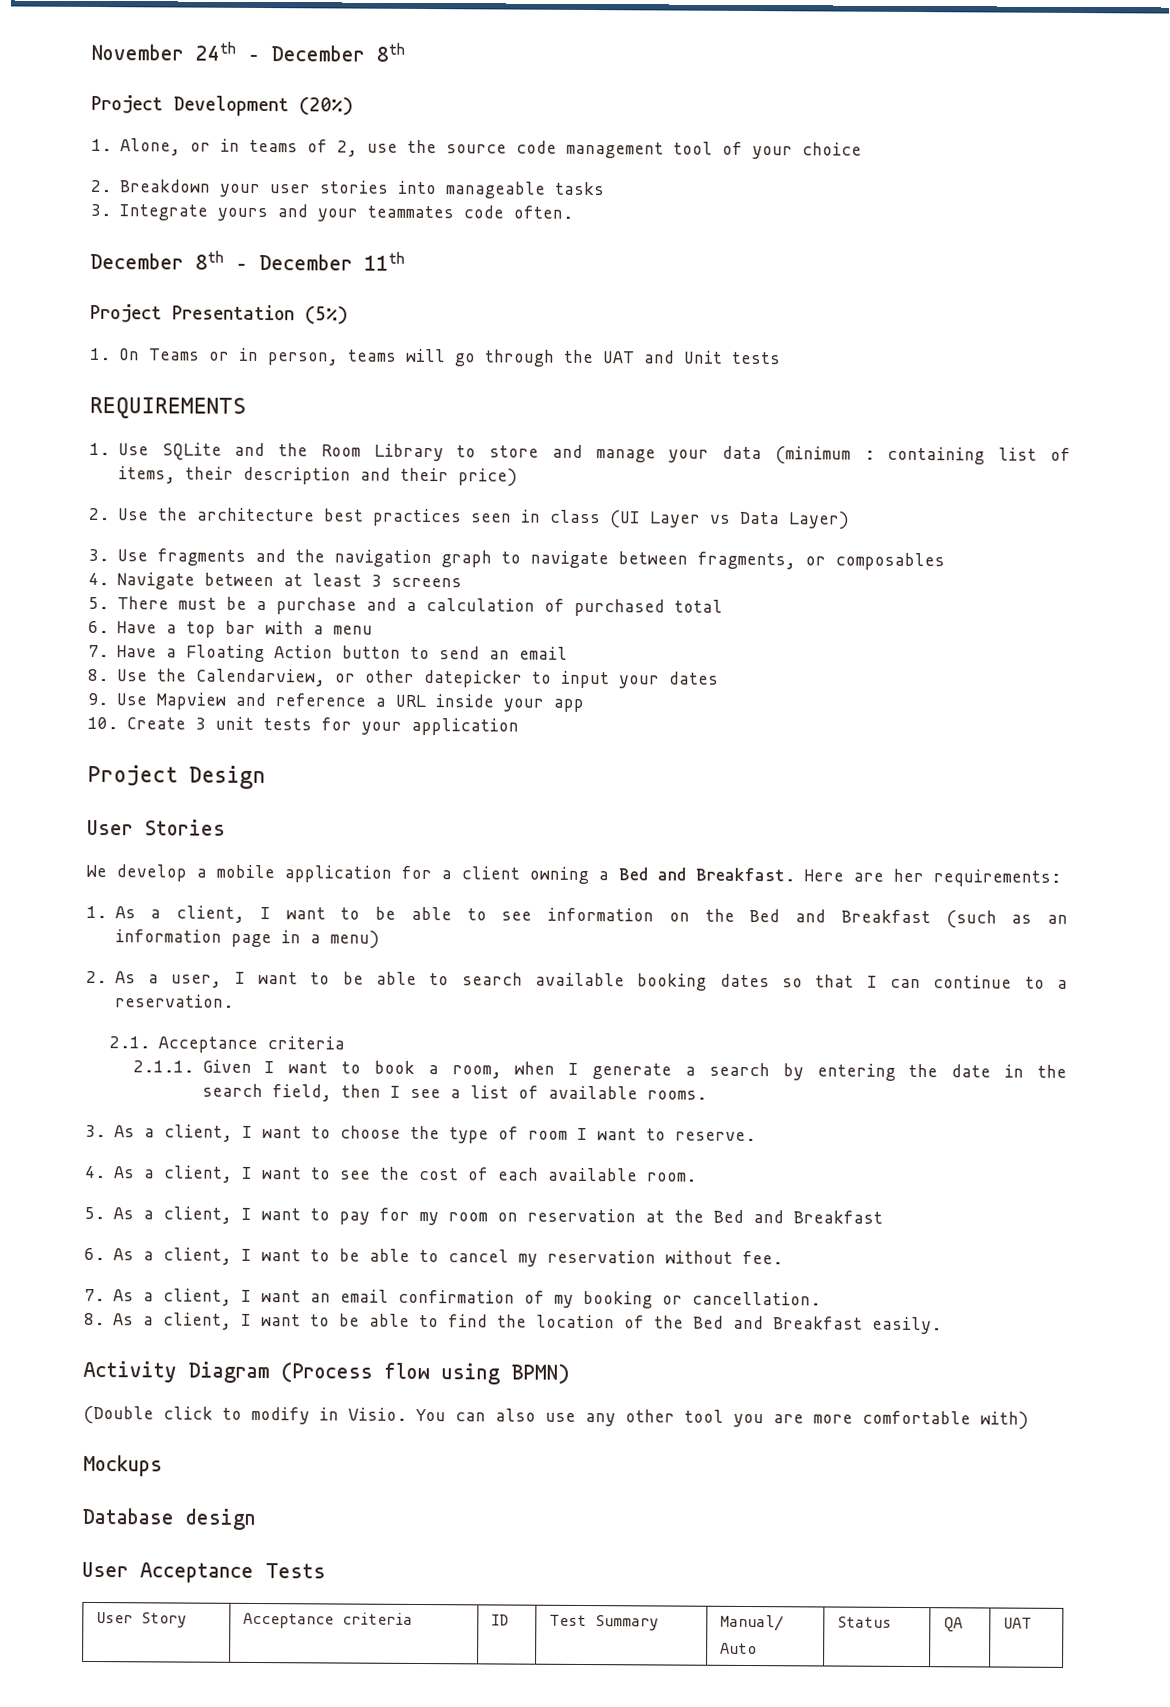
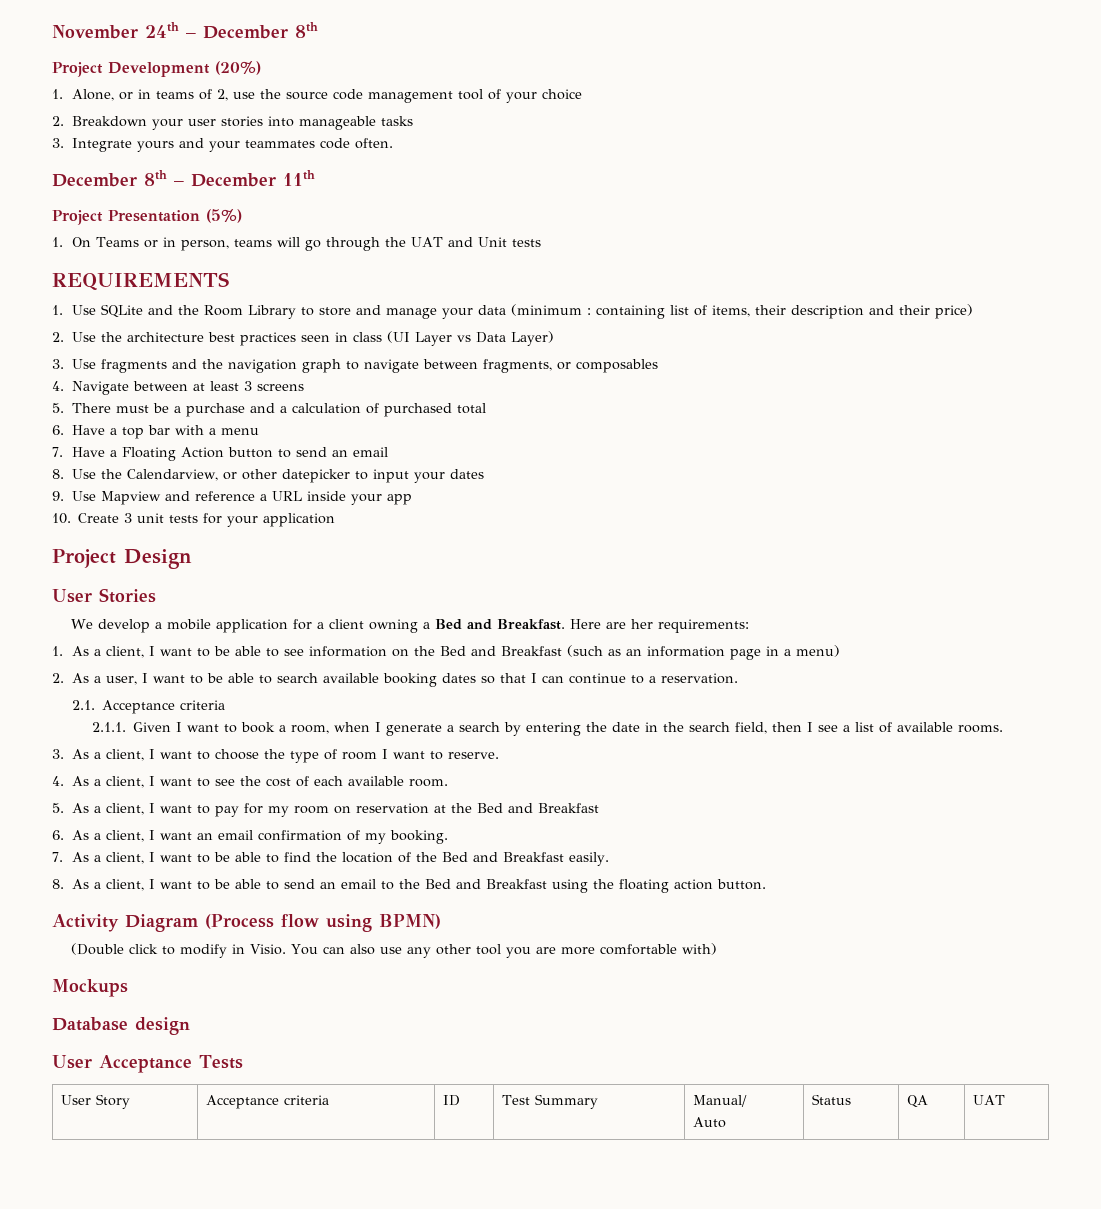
- 6. As a client, I want to be able to cancel my reservation without fee.
- 7. As a client, I want an email confirmation of my booking or cancellation.
- 8. As a client, I want to be able to find the location of the Bed and Breakfast easily.
+ 6. As a client, I want an email confirmation of my booking.
+ 7. As a client, I want to be able to find the location of the Bed and Breakfast easily.
+ 8. As a client, I want to be able to send an email to the Bed and Breakfast using the floating action button.

